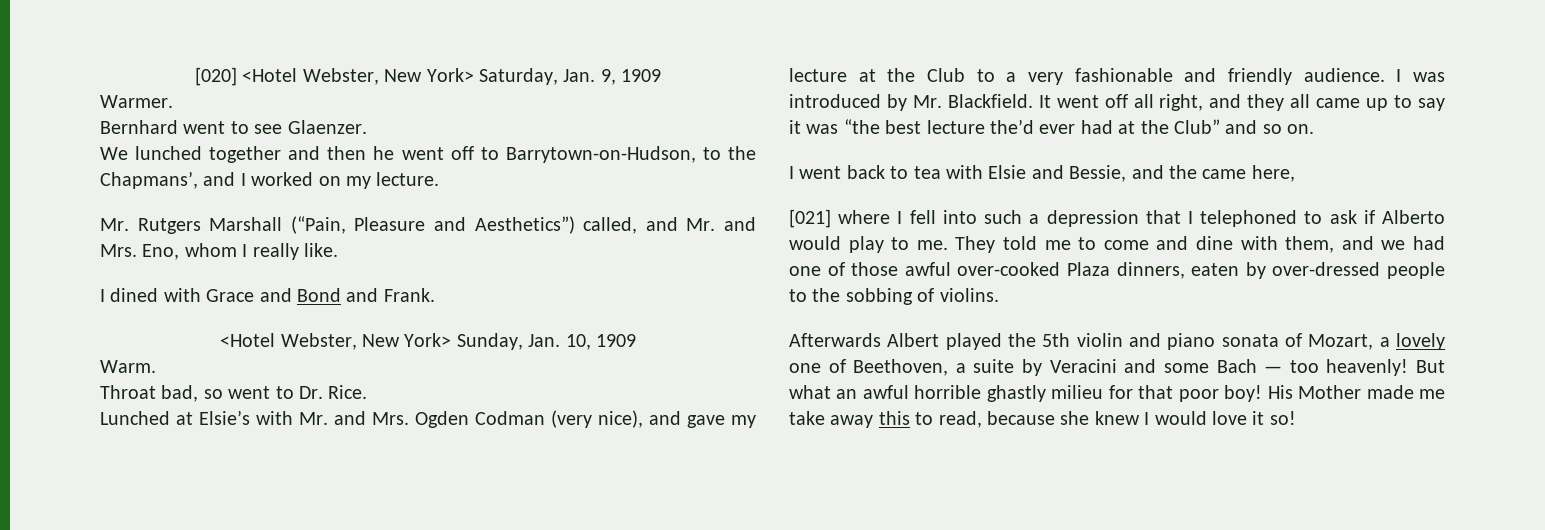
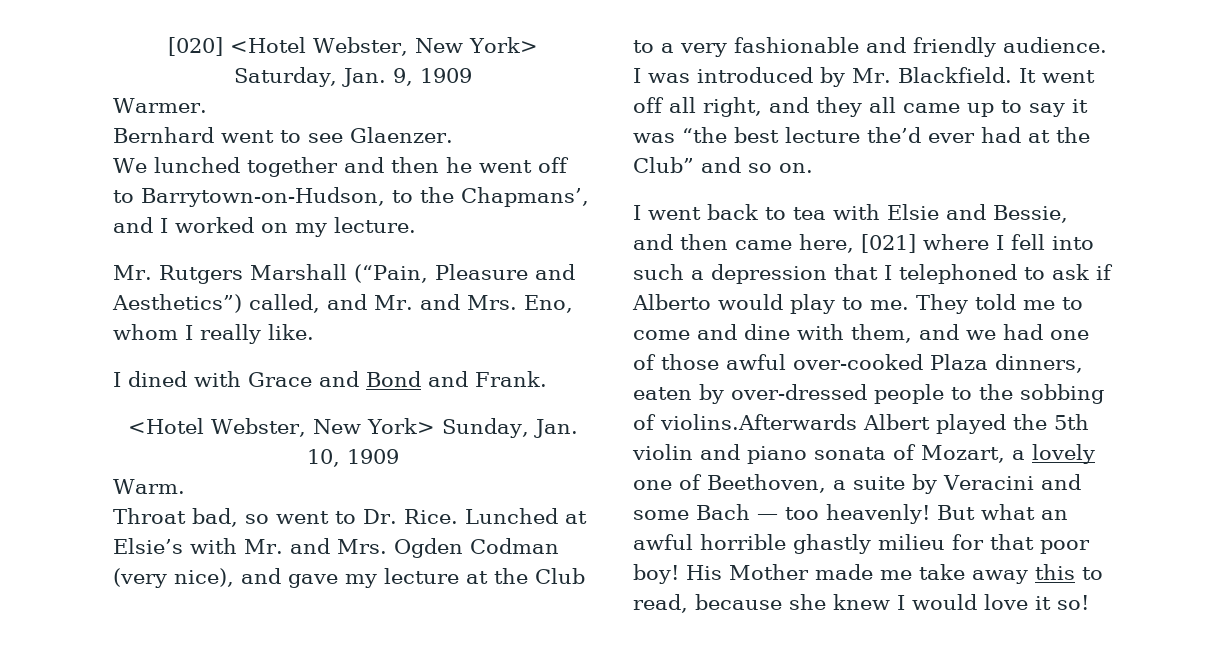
- Throat bad, so went to Dr. Rice.
- Lunched at Elsie’s with Mr. and Mrs. Ogden Codman (very nice), and gave my lecture at the Club to a very fashionable and friendly audience.
+ Throat bad, so went to Dr. Rice. Lunched at Elsie’s with Mr. and Mrs. Ogden Codman (very nice), and gave my lecture at the Club to a very fashionable and friendly audience.
- I went back to tea with Elsie and Bessie, and the came here,
- [021] where I fell into such a depression that I telephoned to ask if Alberto would play to me.
+ I went back to tea with Elsie and Bessie, and then came here, [021] where I fell into such a depression that I telephoned to ask if Alberto would play to me.
- They told me to come and dine with them, and we had one of those awful over-cooked Plaza dinners, eaten by over-dressed people to the sobbing of violins.
- Afterwards Albert played the 5th violin and piano sonata of Mozart, a lovely one of Beethoven, a suite by Veracini and some Bach — too heavenly!
+ They told me to come and dine with them, and we had one of those awful over-cooked Plaza dinners, eaten by over-dressed people to the sobbing of violins.Afterwards Albert played the 5th violin and piano sonata of Mozart, a lovely one of Beethoven, a suite by Veracini and some Bach — too heavenly!

